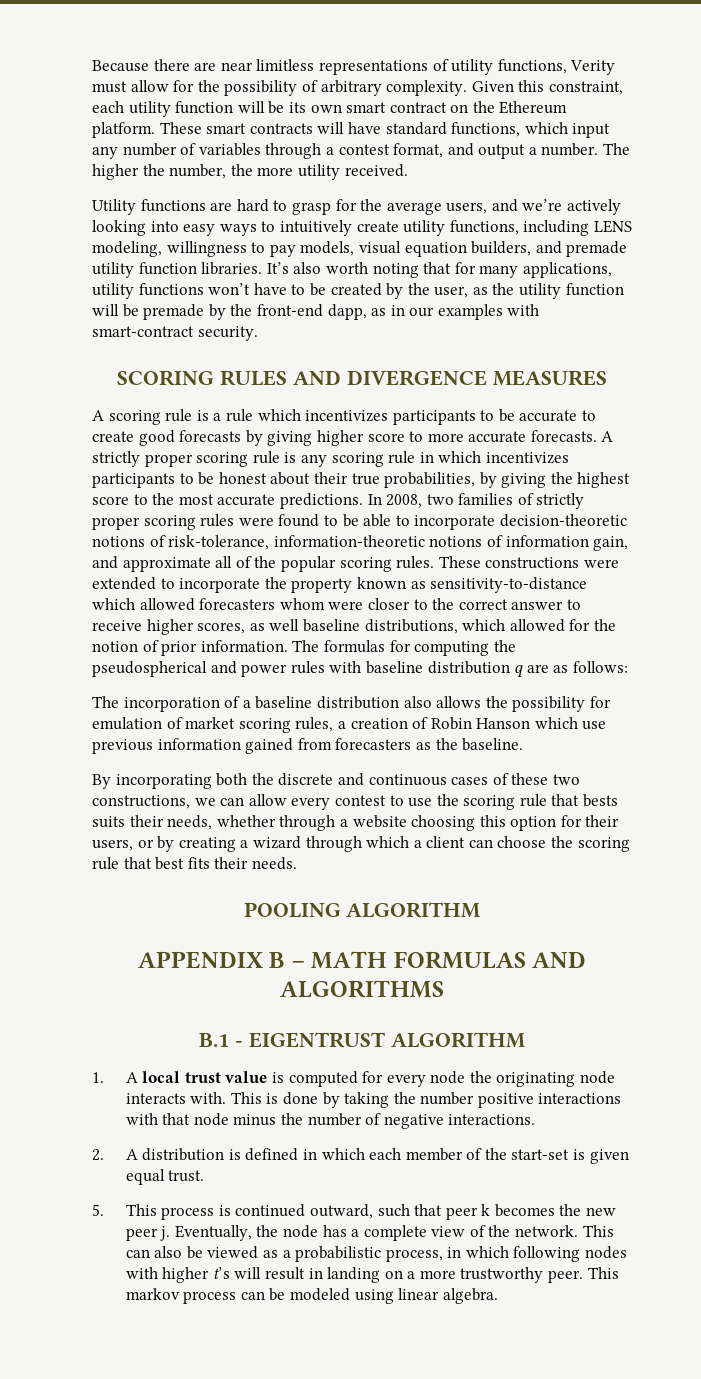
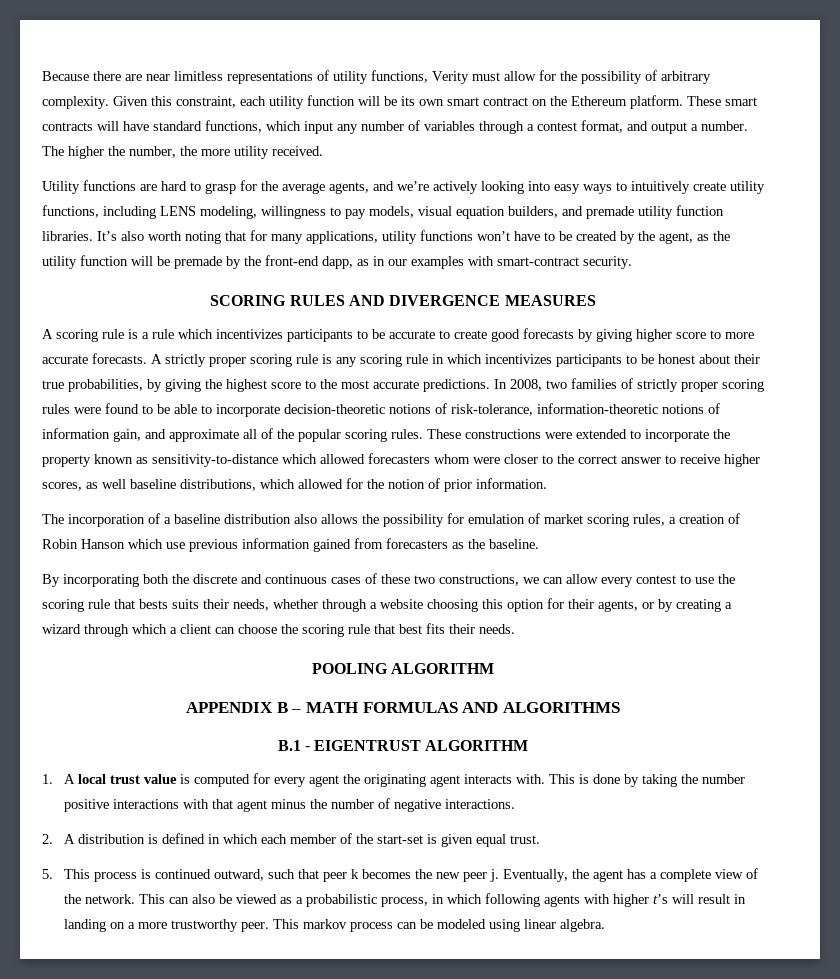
- Utility functions are hard to grasp for the average users, and we’re actively looking into easy ways to intuitively create utility functions, including LENS modeling, willingness to pay models, visual equation builders, and premade utility function libraries.
+ Utility functions are hard to grasp for the average agents, and we’re actively looking into easy ways to intuitively create utility functions, including LENS modeling, willingness to pay models, visual equation builders, and premade utility function libraries.
- It’s also worth noting that for many applications, utility functions won’t have to be created by the user, as the utility function will be premade by the front-end dapp, as in our examples with smart-contract security.
+ It’s also worth noting that for many applications, utility functions won’t have to be created by the agent, as the utility function will be premade by the front-end dapp, as in our examples with smart-contract security.
- The formulas for computing the pseudospherical and power rules with baseline distribution q are as follows:
- By incorporating both the discrete and continuous cases of these two constructions, we can allow every contest to use the scoring rule that bests suits their needs, whether through a website choosing this option for their users, or by creating a wizard through which a client can choose the scoring rule that best fits their needs.
+ By incorporating both the discrete and continuous cases of these two constructions, we can allow every contest to use the scoring rule that bests suits their needs, whether through a website choosing this option for their agents, or by creating a wizard through which a client can choose the scoring rule that best fits their needs.
- 1. A local trust value is computed for every node the originating node interacts with.
+ 1. A local trust value is computed for every agent the originating agent interacts with.
- This is done by taking the number positive interactions with that node minus the number of negative interactions.
+ This is done by taking the number positive interactions with that agent minus the number of negative interactions.
- Eventually, the node has a complete view of the network.
+ Eventually, the agent has a complete view of the network.
- This can also be viewed as a probabilistic process, in which following nodes with higher t’s will result in landing on a more trustworthy peer.
+ This can also be viewed as a probabilistic process, in which following agents with higher t’s will result in landing on a more trustworthy peer.

